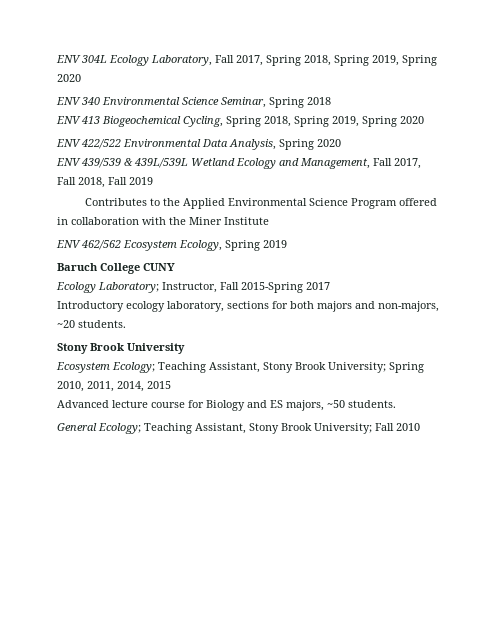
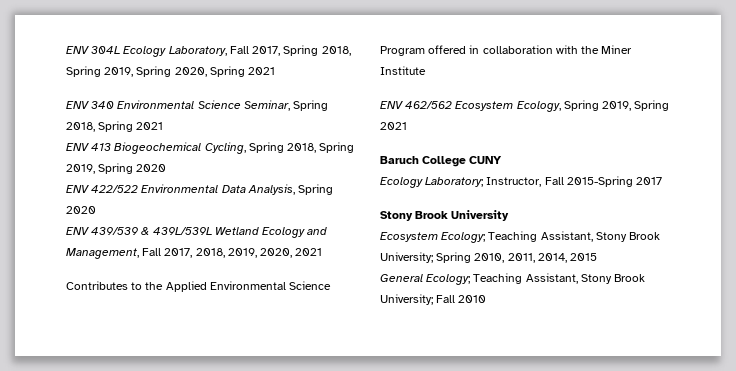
- ENV 304L Ecology Laboratory, Fall 2017, Spring 2018, Spring 2019, Spring 2020
+ ENV 304L Ecology Laboratory, Fall 2017, Spring 2018, Spring 2019, Spring 2020, Spring 2021
- ENV 340 Environmental Science Seminar, Spring 2018
+ ENV 340 Environmental Science Seminar, Spring 2018, Spring 2021
- ENV 439/539 & 439L/539L Wetland Ecology and Management, Fall 2017, Fall 2018, Fall 2019
+ ENV 439/539 & 439L/539L Wetland Ecology and Management, Fall 2017, 2018, 2019, 2020, 2021
- ENV 462/562 Ecosystem Ecology, Spring 2019
+ ENV 462/562 Ecosystem Ecology, Spring 2019, Spring 2021
- Introductory ecology laboratory, sections for both majors and non-majors, ~20 students.
- Advanced lecture course for Biology and ES majors, ~50 students.

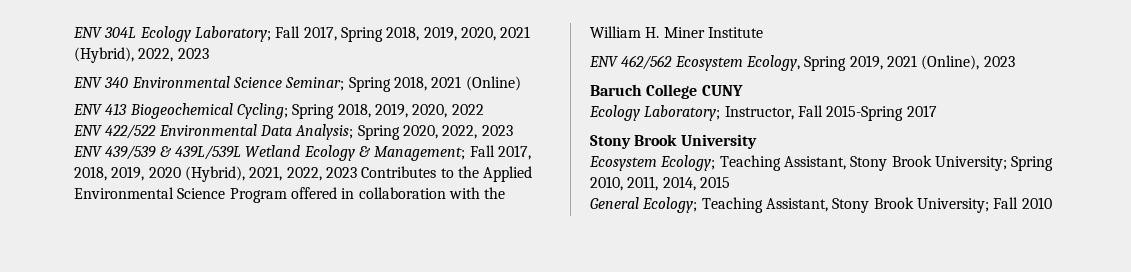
- ENV 304L Ecology Laboratory, Fall 2017, Spring 2018, Spring 2019, Spring 2020, Spring 2021
+ ENV 304L Ecology Laboratory; Fall 2017, Spring 2018, 2019, 2020, 2021 (Hybrid), 2022, 2023
- ENV 340 Environmental Science Seminar, Spring 2018, Spring 2021
+ ENV 340 Environmental Science Seminar; Spring 2018, 2021 (Online)
- ENV 413 Biogeochemical Cycling, Spring 2018, Spring 2019, Spring 2020
+ ENV 413 Biogeochemical Cycling; Spring 2018, 2019, 2020, 2022
- ENV 422/522 Environmental Data Analysis, Spring 2020
+ ENV 422/522 Environmental Data Analysis; Spring 2020, 2022, 2023
- ENV 439/539 & 439L/539L Wetland Ecology and Management, Fall 2017, 2018, 2019, 2020, 2021
- Contributes to the Applied Environmental Science Program offered in collaboration with the Miner Institute
+ ENV 439/539 & 439L/539L Wetland Ecology & Management; Fall 2017, 2018, 2019, 2020 (Hybrid), 2021, 2022, 2023 Contributes to the Applied Environmental Science Program offered in collaboration with the William H. Miner Institute
- ENV 462/562 Ecosystem Ecology, Spring 2019, Spring 2021
+ ENV 462/562 Ecosystem Ecology, Spring 2019, 2021 (Online), 2023

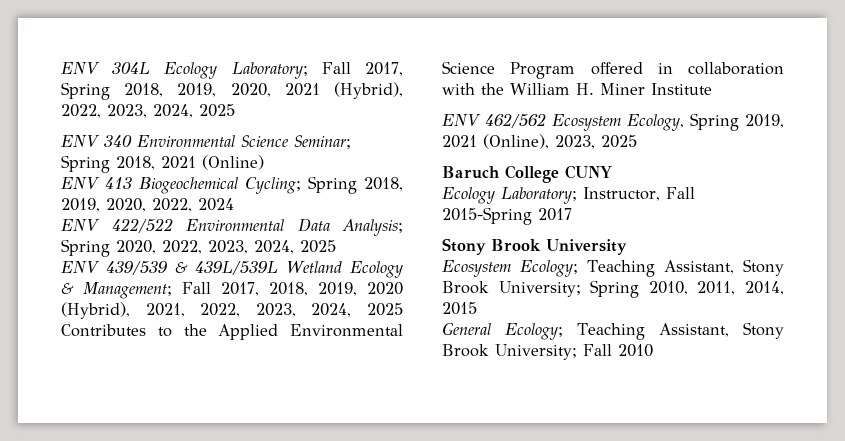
- ENV 304L Ecology Laboratory; Fall 2017, Spring 2018, 2019, 2020, 2021 (Hybrid), 2022, 2023
+ ENV 304L Ecology Laboratory; Fall 2017, Spring 2018, 2019, 2020, 2021 (Hybrid), 2022, 2023, 2024, 2025
- ENV 413 Biogeochemical Cycling; Spring 2018, 2019, 2020, 2022
+ ENV 413 Biogeochemical Cycling; Spring 2018, 2019, 2020, 2022, 2024
- ENV 422/522 Environmental Data Analysis; Spring 2020, 2022, 2023
+ ENV 422/522 Environmental Data Analysis; Spring 2020, 2022, 2023, 2024, 2025
- ENV 439/539 & 439L/539L Wetland Ecology & Management; Fall 2017, 2018, 2019, 2020 (Hybrid), 2021, 2022, 2023 Contributes to the Applied Environmental Science Program offered in collaboration with the William H. Miner Institute
+ ENV 439/539 & 439L/539L Wetland Ecology & Management; Fall 2017, 2018, 2019, 2020 (Hybrid), 2021, 2022, 2023, 2024, 2025 Contributes to the Applied Environmental Science Program offered in collaboration with the William H. Miner Institute
- ENV 462/562 Ecosystem Ecology, Spring 2019, 2021 (Online), 2023
+ ENV 462/562 Ecosystem Ecology, Spring 2019, 2021 (Online), 2023, 2025

